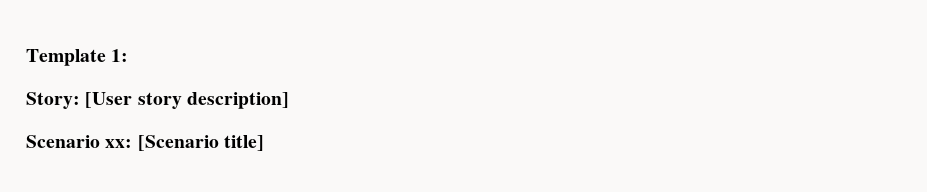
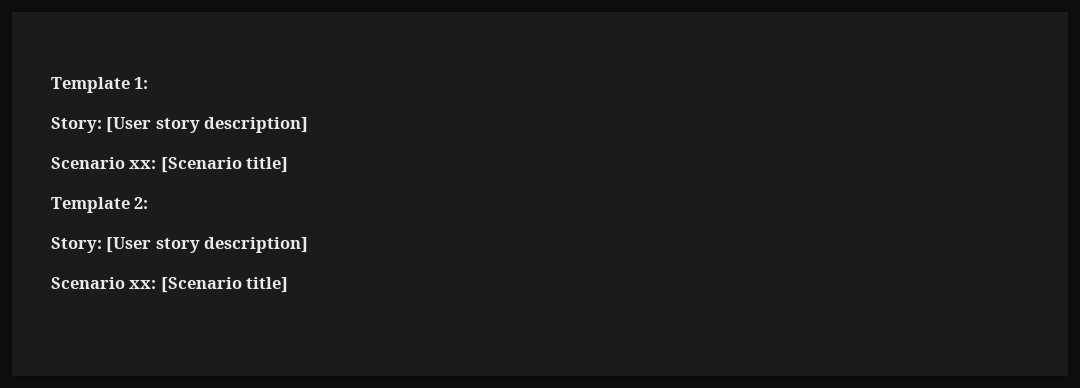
+ Template 2:
+ Story: [User story description]
+ Scenario xx: [Scenario title]

